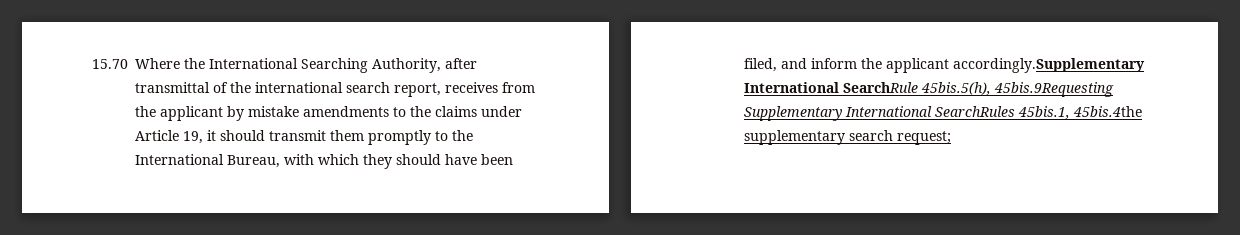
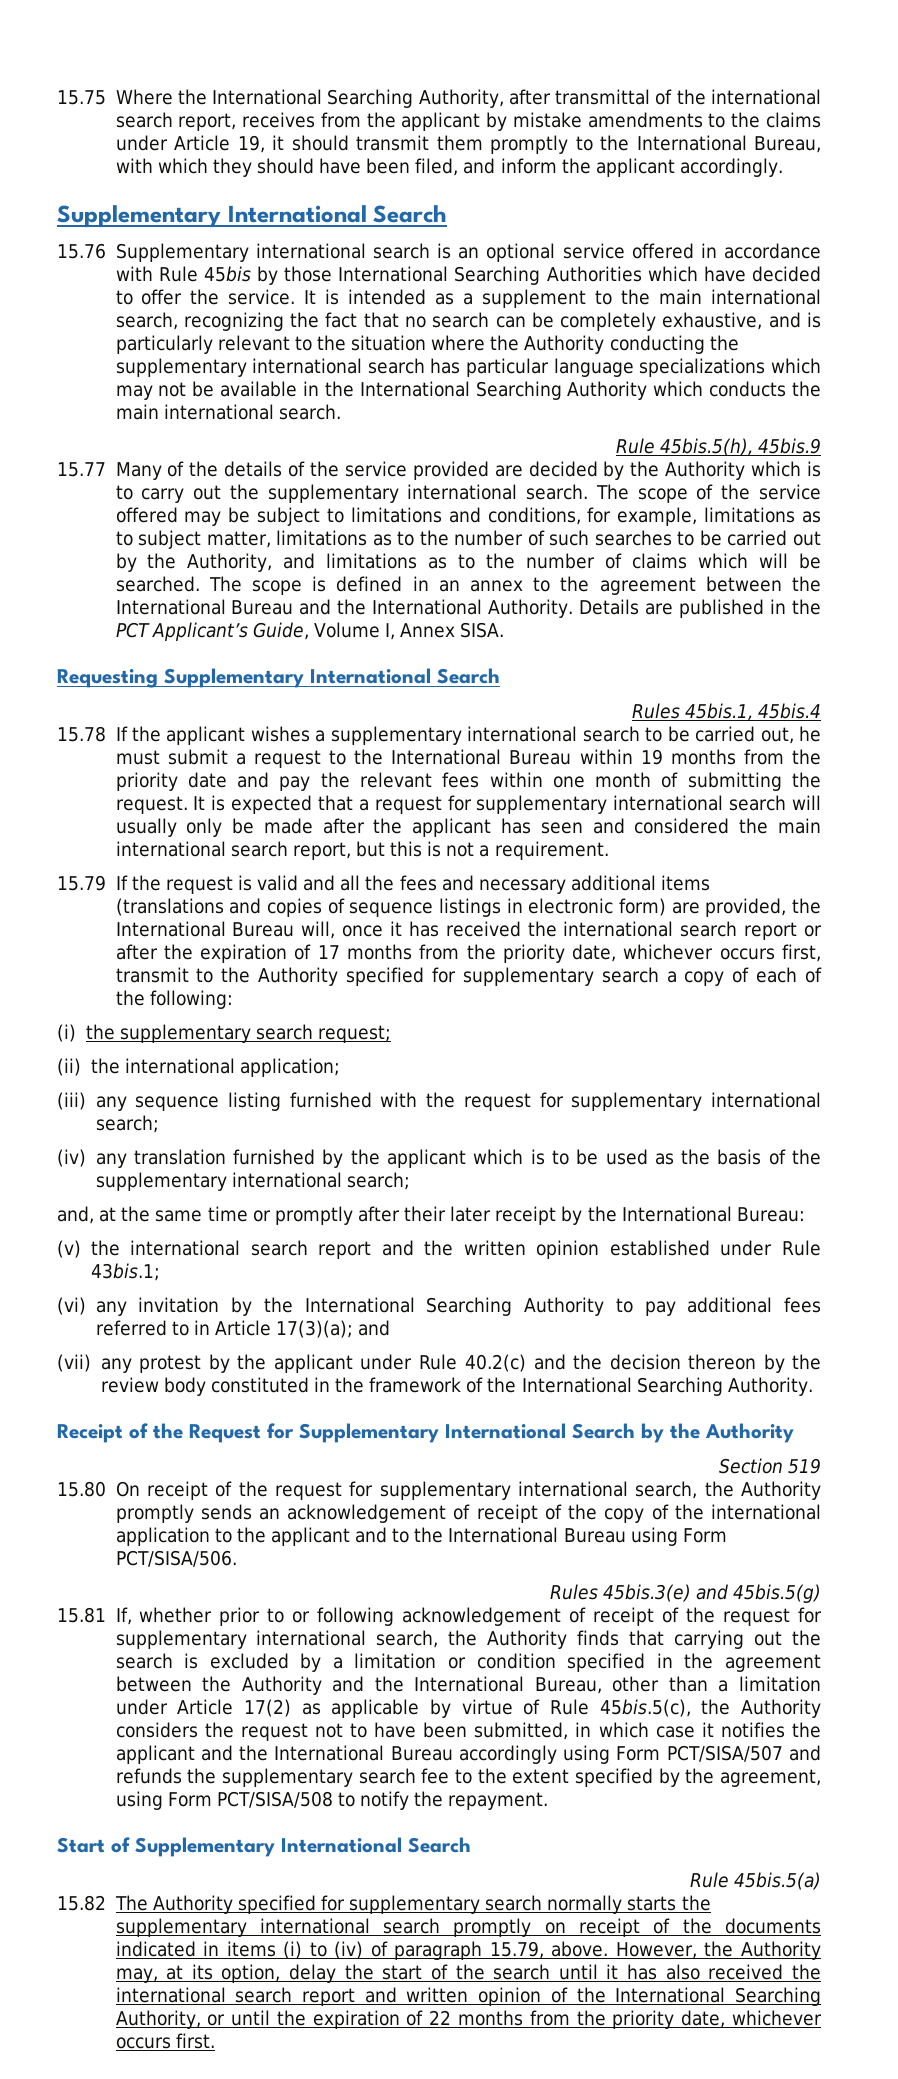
- 15.70 Where the International Searching Authority, after transmittal of the international search report, receives from the applicant by mistake amendments to the claims under Article 19, it should transmit them promptly to the International Bureau, with which they should have been filed, and inform the applicant accordingly.Supplementary International SearchRule 45bis.5(h), 45bis.9Requesting Supplementary International SearchRules 45bis.1, 45bis.4the supplementary search request;
+ 15.75 Where the International Searching Authority, after transmittal of the international search report, receives from the applicant by mistake amendments to the claims under Article 19, it should transmit them promptly to the International Bureau, with which they should have been filed, and inform the applicant accordingly.
+ Supplementary International Search
+ 15.76 Supplementary international search is an optional service offered in accordance with Rule 45bis by those International Searching Authorities which have decided to offer the service. It is intended as a supplement to the main international search, recognizing the fact that no search can be completely exhaustive, and is particularly relevant to the situation where the Authority conducting the supplementary international search has particular language specializations which may not be available in the International Searching Authority which conducts the main international search.
+ Rule 45bis.5(h), 45bis.9
+ 15.77 Many of the details of the service provided are decided by the Authority which is to carry out the supplementary international search. The scope of the service offered may be subject to limitations and conditions, for example, limitations as to subject matter, limitations as to the number of such searches to be carried out by the Authority, and limitations as to the number of claims which will be searched. The scope is defined in an annex to the agreement between the International Bureau and the International Authority. Details are published in the PCT Applicant’s Guide, Volume I, Annex SISA.
+ Requesting Supplementary International Search
+ Rules 45bis.1, 45bis.4
+ 15.78 If the applicant wishes a supplementary international search to be carried out, he must submit a request to the International Bureau within 19 months from the priority date and pay the relevant fees within one month of submitting the request. It is expected that a request for supplementary international search will usually only be made after the applicant has seen and considered the main international search report, but this is not a requirement.
+ 15.79 If the request is valid and all the fees and necessary additional items (translations and copies of sequence listings in electronic form) are provided, the International Bureau will, once it has received the international search report or after the expiration of 17 months from the priority date, whichever occurs first, transmit to the Authority specified for supplementary search a copy of each of the following:
+ (i) the supplementary search request;
+ (ii) the international application;
+ (iii) any sequence listing furnished with the request for supplementary international search;
+ (iv) any translation furnished by the applicant which is to be used as the basis of the supplementary international search;
+ and, at the same time or promptly after their later receipt by the International Bureau:
+ (v) the international search report and the written opinion established under Rule 43bis.1;
+ (vi) any invitation by the International Searching Authority to pay additional fees referred to in Article 17(3)(a); and
+ (vii) any protest by the applicant under Rule 40.2(c) and the decision thereon by the review body constituted in the framework of the International Searching Authority.
+ Receipt of the Request for Supplementary International Search by the Authority
+ Section 519
+ 15.80 On receipt of the request for supplementary international search, the Authority promptly sends an acknowledgement of receipt of the copy of the international application to the applicant and to the International Bureau using Form PCT/SISA/506.
+ Rules 45bis.3(e) and 45bis.5(g)
+ 15.81 If, whether prior to or following acknowledgement of receipt of the request for supplementary international search, the Authority finds that carrying out the search is excluded by a limitation or condition specified in the agreement between the Authority and the International Bureau, other than a limitation under Article 17(2) as applicable by virtue of Rule 45bis.5(c), the Authority considers the request not to have been submitted, in which case it notifies the applicant and the International Bureau accordingly using Form PCT/SISA/507 and refunds the supplementary search fee to the extent specified by the agreement, using Form PCT/SISA/508 to notify the repayment.
+ Start of Supplementary International Search
+ Rule 45bis.5(a)
+ 15.82 The Authority specified for supplementary search normally starts the supplementary international search promptly on receipt of the documents indicated in items (i) to (iv) of paragraph 15.79, above. However, the Authority may, at its option, delay the start of the search until it has also received the international search report and written opinion of the International Searching Authority, or until the expiration of 22 months from the priority date, whichever occurs first.

